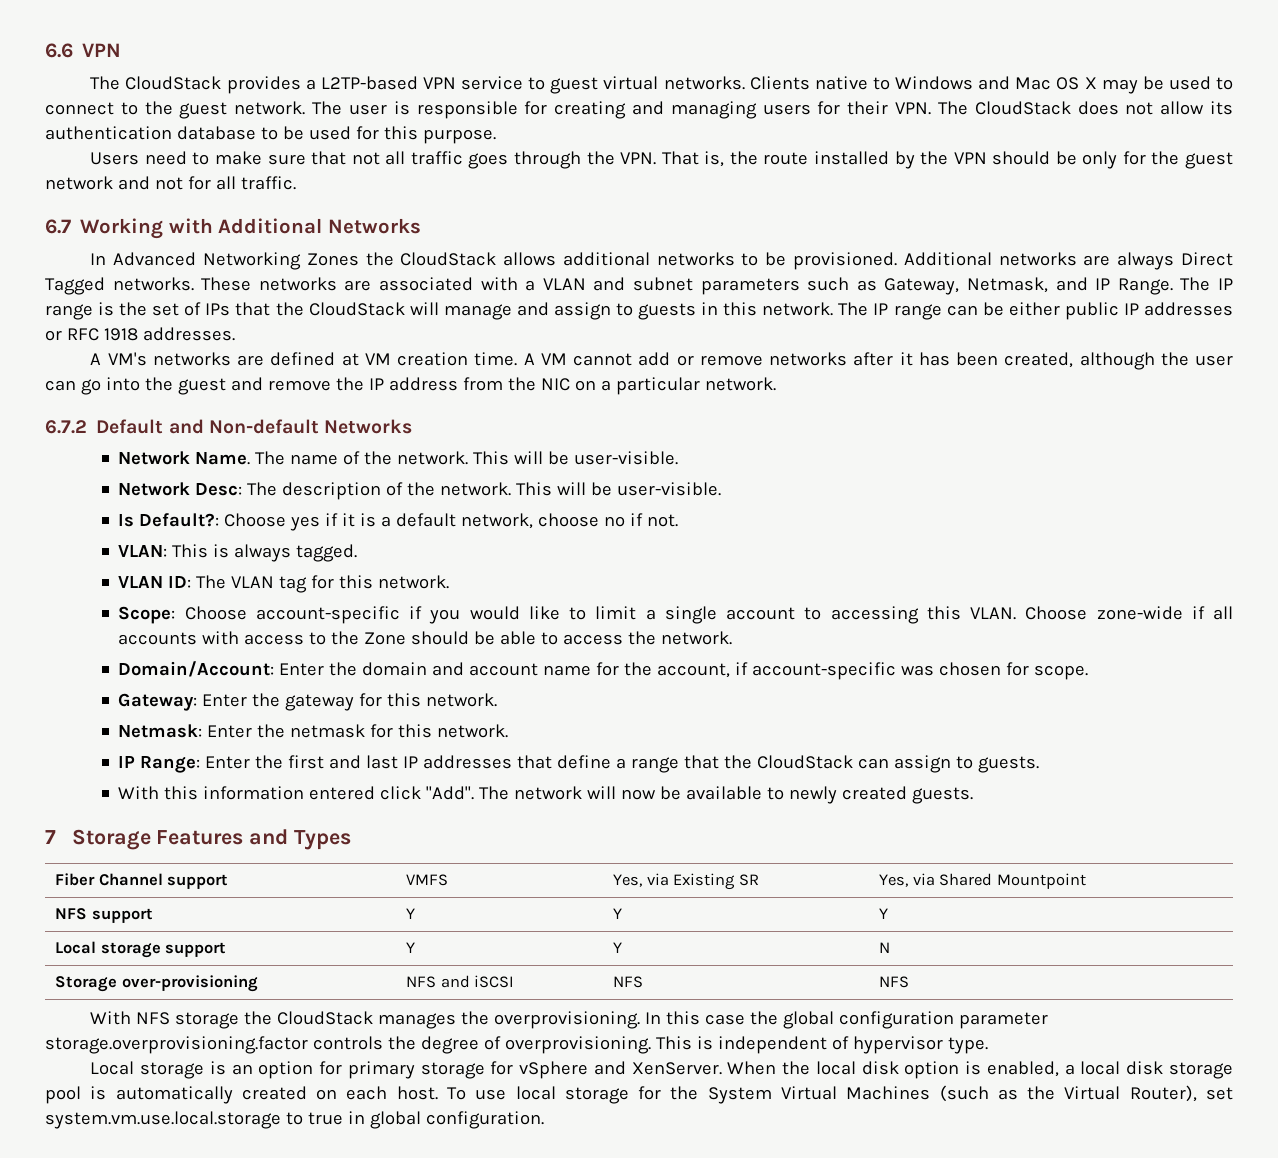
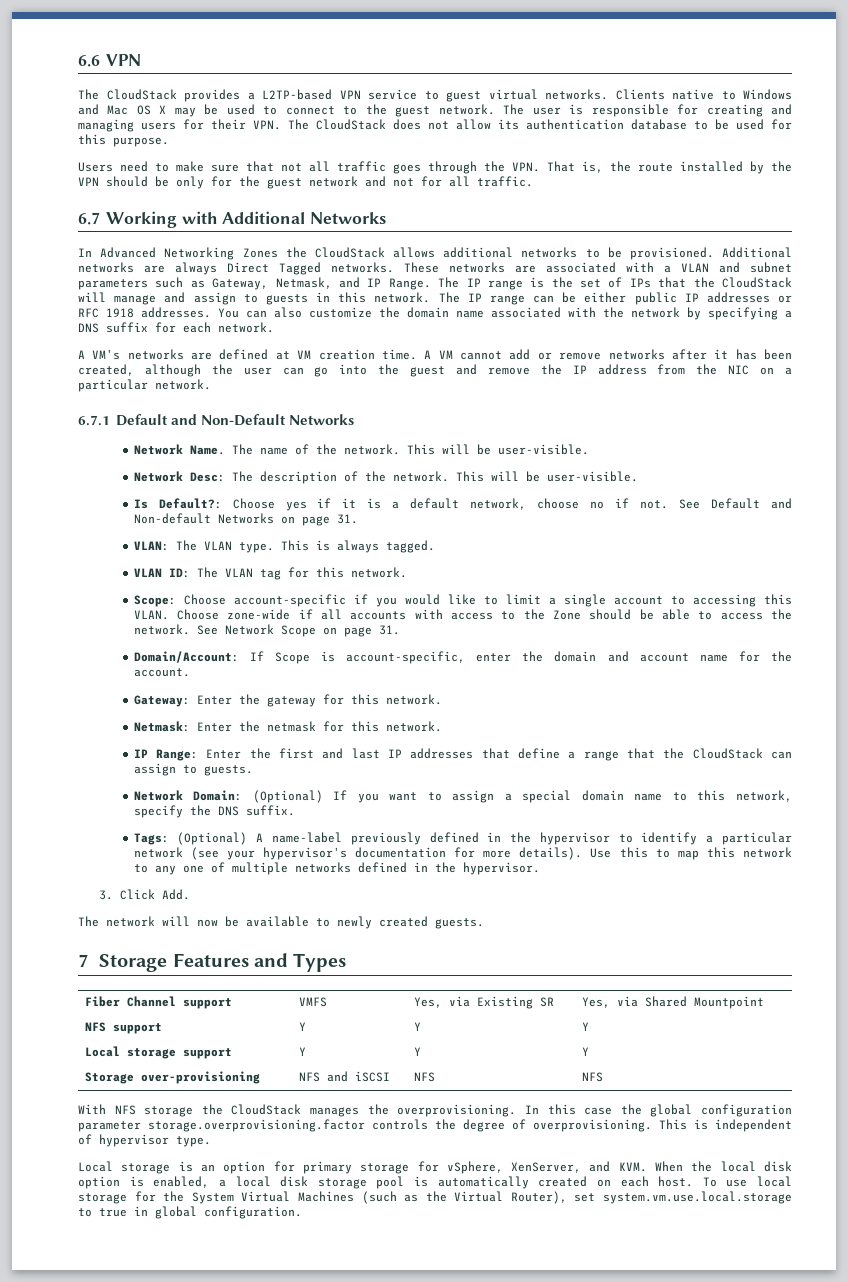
+ You can also customize the domain name associated with the network by specifying a DNS suffix for each network.
- 6.7.2 Default and Non-default Networks
+ 6.7.1 Default and Non-Default Networks
- Is Default?: Choose yes if it is a default network, choose no if not.
- VLAN: This is always tagged.
+ Is Default?: Choose yes if it is a default network, choose no if not. See Default and Non-default Networks on page 31.
+ VLAN: The VLAN type. This is always tagged.
- Choose zone-wide if all accounts with access to the Zone should be able to access the network.
- Domain/Account: Enter the domain and account name for the account, if account-specific was chosen for scope.
+ Choose zone-wide if all accounts with access to the Zone should be able to access the network. See Network Scope on page 31.
+ Domain/Account: If Scope is account-specific, enter the domain and account name for the account.
- With this information entered click "Add". The network will now be available to newly created guests.
+ Network Domain: (Optional) If you want to assign a special domain name to this network, specify the DNS suffix.
+ Tags: (Optional) A name-label previously defined in the hypervisor to identify a particular network (see your hypervisor's documentation for more details). Use this to map this network to any one of multiple networks defined in the hypervisor.
+ 3. Click Add.
+ The network will now be available to newly created guests.
- Local storage support | Y | Y | N
+ Local storage support | Y | Y | Y
- Local storage is an option for primary storage for vSphere and XenServer. When the local disk option is enabled, a local disk storage pool is automatically created on each host.
+ Local storage is an option for primary storage for vSphere, XenServer, and KVM. When the local disk option is enabled, a local disk storage pool is automatically created on each host.

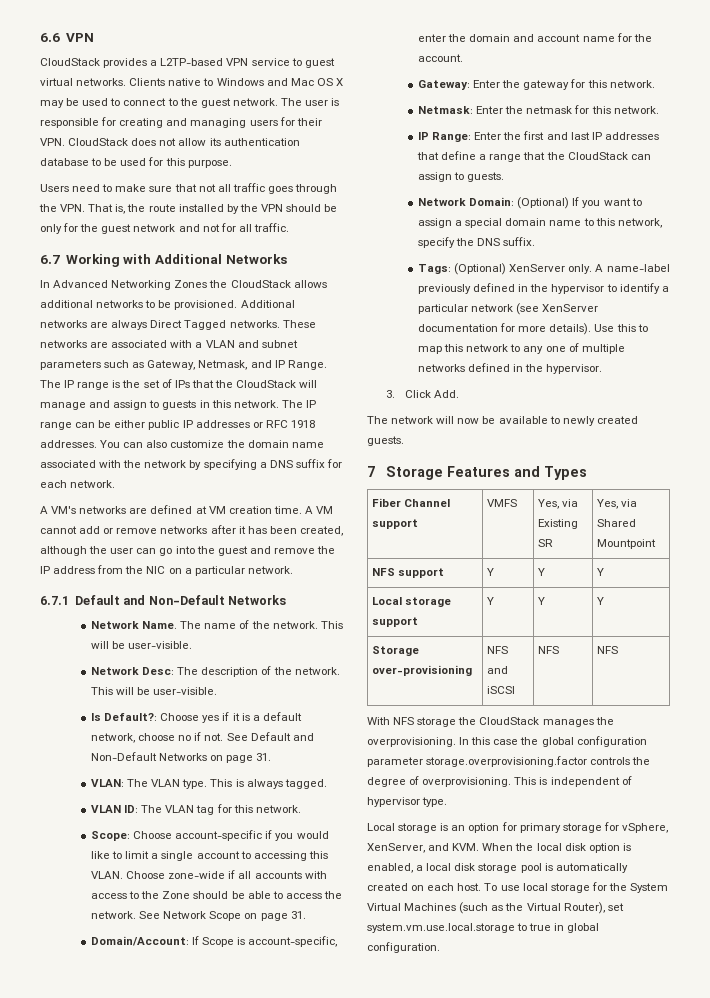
- The CloudStack provides a L2TP-based VPN service to guest virtual networks.
+ CloudStack provides a L2TP-based VPN service to guest virtual networks.
- The user is responsible for creating and managing users for their VPN. The CloudStack does not allow its authentication database to be used for this purpose.
+ The user is responsible for creating and managing users for their VPN. CloudStack does not allow its authentication database to be used for this purpose.
- See Default and Non-default Networks on page 31.
+ See Default and Non-Default Networks on page 31.
- Tags: (Optional) A name-label previously defined in the hypervisor to identify a particular network (see your hypervisor's documentation for more details).
+ Tags: (Optional) XenServer only. A name-label previously defined in the hypervisor to identify a particular network (see XenServer documentation for more details).

